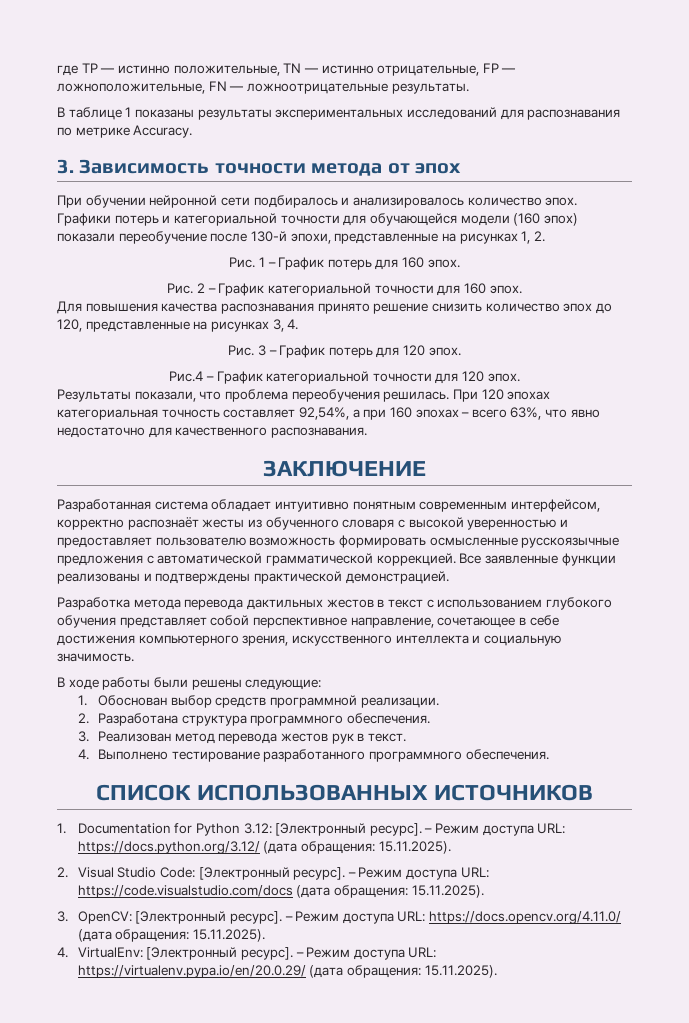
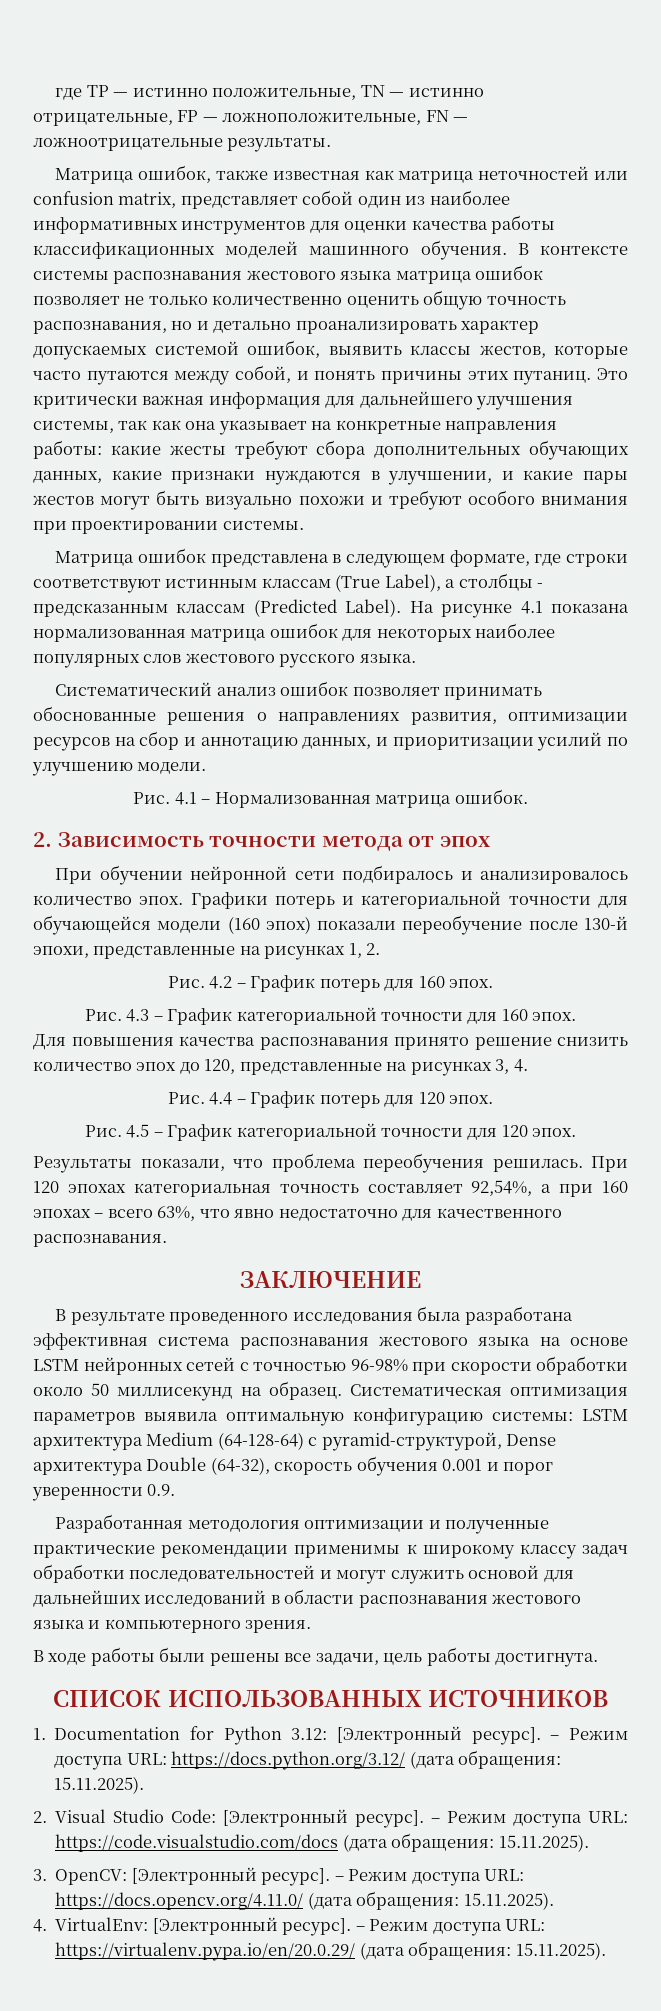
- В таблице 1 показаны результаты экспериментальных исследований для распознавания по метрике Accuracy.
- 3. Зависимость точности метода от эпох
+ Матрица ошибок, также известная как матрица неточностей или confusion matrix, представляет собой один из наиболее информативных инструментов для оценки качества работы классификационных моделей машинного обучения. В контексте системы распознавания жестового языка матрица ошибок позволяет не только количественно оценить общую точность распознавания, но и детально проанализировать характер допускаемых системой ошибок, выявить классы жестов, которые часто путаются между собой, и понять причины этих путаниц. Это критически важная информация для дальнейшего улучшения системы, так как она указывает на конкретные направления работы: какие жесты требуют сбора дополнительных обучающих данных, какие признаки нуждаются в улучшении, и какие пары жестов могут быть визуально похожи и требуют особого внимания при проектировании системы.
+ Матрица ошибок представлена в следующем формате, где строки соответствуют истинным классам (True Label), а столбцы - предсказанным классам (Predicted Label). На рисунке 4.1 показана нормализованная матрица ошибок для некоторых наиболее популярных слов жестового русского языка.
+ Систематический анализ ошибок позволяет принимать обоснованные решения о направлениях развития, оптимизации ресурсов на сбор и аннотацию данных, и приоритизации усилий по улучшению модели.
+ Рис. 4.1 – Нормализованная матрица ошибок.
+ 2. Зависимость точности метода от эпох
- Рис. 1 – График потерь для 160 эпох.
+ Рис. 4.2 – График потерь для 160 эпох.
- Рис. 2 – График категориальной точности для 160 эпох.
+ Рис. 4.3 – График категориальной точности для 160 эпох.
- Рис. 3 – График потерь для 120 эпох.
+ Рис. 4.4 – График потерь для 120 эпох.
- Рис.4 – График категориальной точности для 120 эпох.
+ Рис. 4.5 – График категориальной точности для 120 эпох.
- Разработанная система обладает интуитивно понятным современным интерфейсом, корректно распознаёт жесты из обученного словаря с высокой уверенностью и предоставляет пользователю возможность формировать осмысленные русскоязычные предложения с автоматической грамматической коррекцией. Все заявленные функции реализованы и подтверждены практической демонстрацией.
- Разработка метода перевода дактильных жестов в текст с использованием глубокого обучения представляет собой перспективное направление, сочетающее в себе достижения компьютерного зрения, искусственного интеллекта и социальную значимость.
+ В результате проведенного исследования была разработана эффективная система распознавания жестового языка на основе LSTM нейронных сетей с точностью 96-98% при скорости обработки около 50 миллисекунд на образец. Систематическая оптимизация параметров выявила оптимальную конфигурацию системы: LSTM архитектура Medium (64-128-64) с pyramid-структурой, Dense архитектура Double (64-32), скорость обучения 0.001 и порог уверенности 0.9.
+ Разработанная методология оптимизации и полученные практические рекомендации применимы к широкому классу задач обработки последовательностей и могут служить основой для дальнейших исследований в области распознавания жестового языка и компьютерного зрения.
- В ходе работы были решены следующие:
- 1. Обоснован выбор средств программной реализации.
- 2. Разработана структура программного обеспечения.
- 3. Реализован метод перевода жестов рук в текст.
- 4. Выполнено тестирование разработанного программного обеспечения.
+ В ходе работы были решены все задачи, цель работы достигнута.

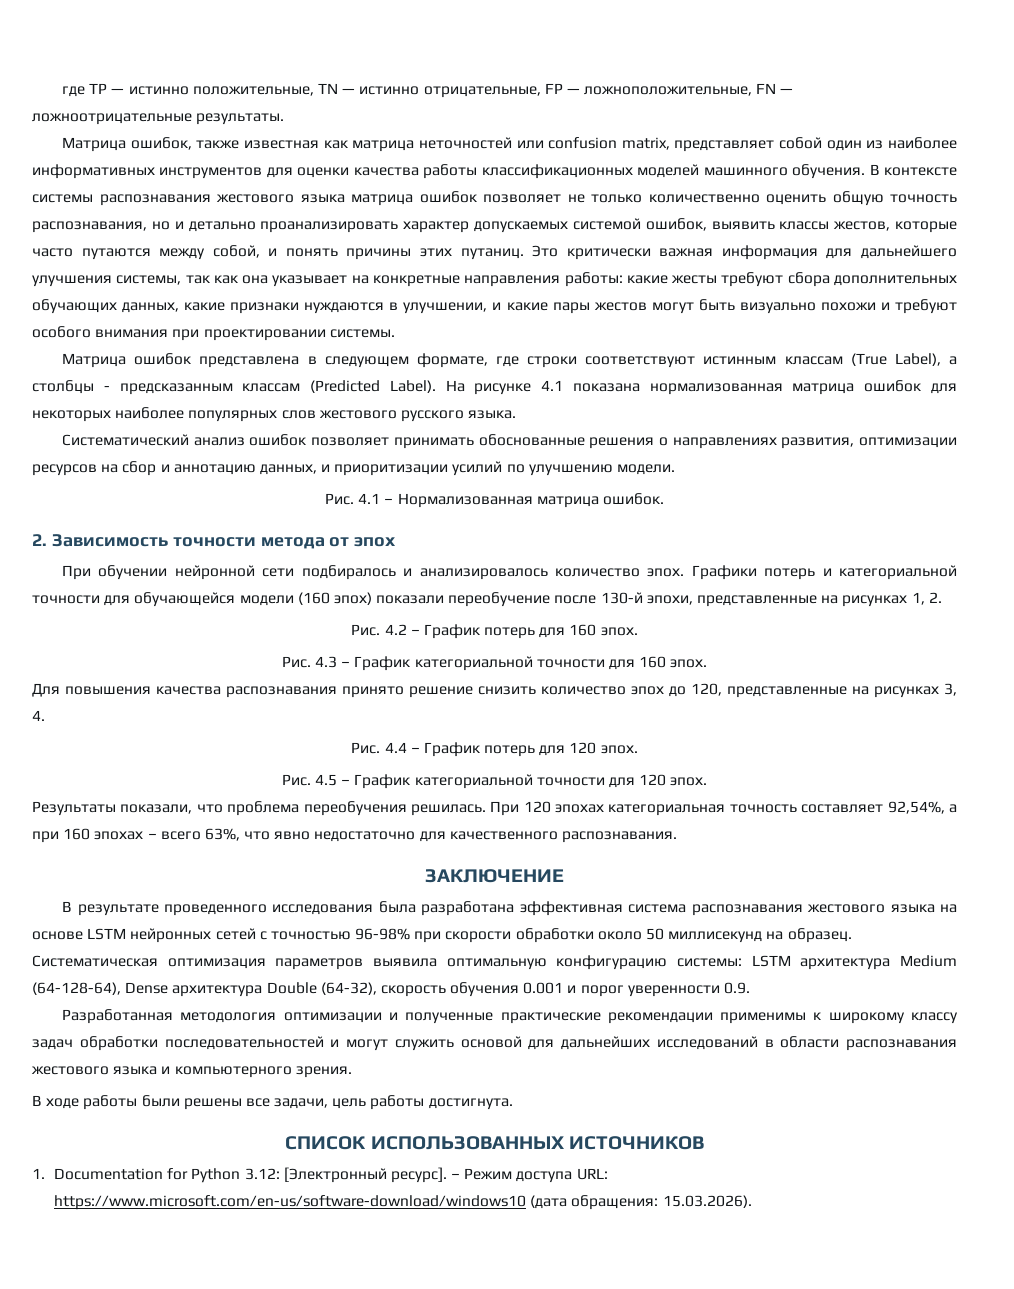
- Систематическая оптимизация параметров выявила оптимальную конфигурацию системы: LSTM архитектура Medium (64-128-64) с pyramid-структурой, Dense архитектура Double (64-32), скорость обучения 0.001 и порог уверенности 0.9.
+ Систематическая оптимизация параметров выявила оптимальную конфигурацию системы: LSTM архитектура Medium (64-128-64), Dense архитектура Double (64-32), скорость обучения 0.001 и порог уверенности 0.9.
- – Режим доступа URL: https://docs.python.org/3.12/ (дата обращения: 15.11.2025).
- 2. Visual Studio Code: [Электронный ресурс]. – Режим доступа URL: https://code.visualstudio.com/docs (дата обращения: 15.11.2025).
- 3. OpenCV: [Электронный ресурс]. – Режим доступа URL: https://docs.opencv.org/4.11.0/ (дата обращения: 15.11.2025).
- 4. VirtualEnv: [Электронный ресурс]. – Режим доступа URL: https://virtualenv.pypa.io/en/20.0.29/ (дата обращения: 15.11.2025).
+ – Режим доступа URL: https://www.microsoft.com/en-us/software-download/windows10 (дата обращения: 15.03.2026).

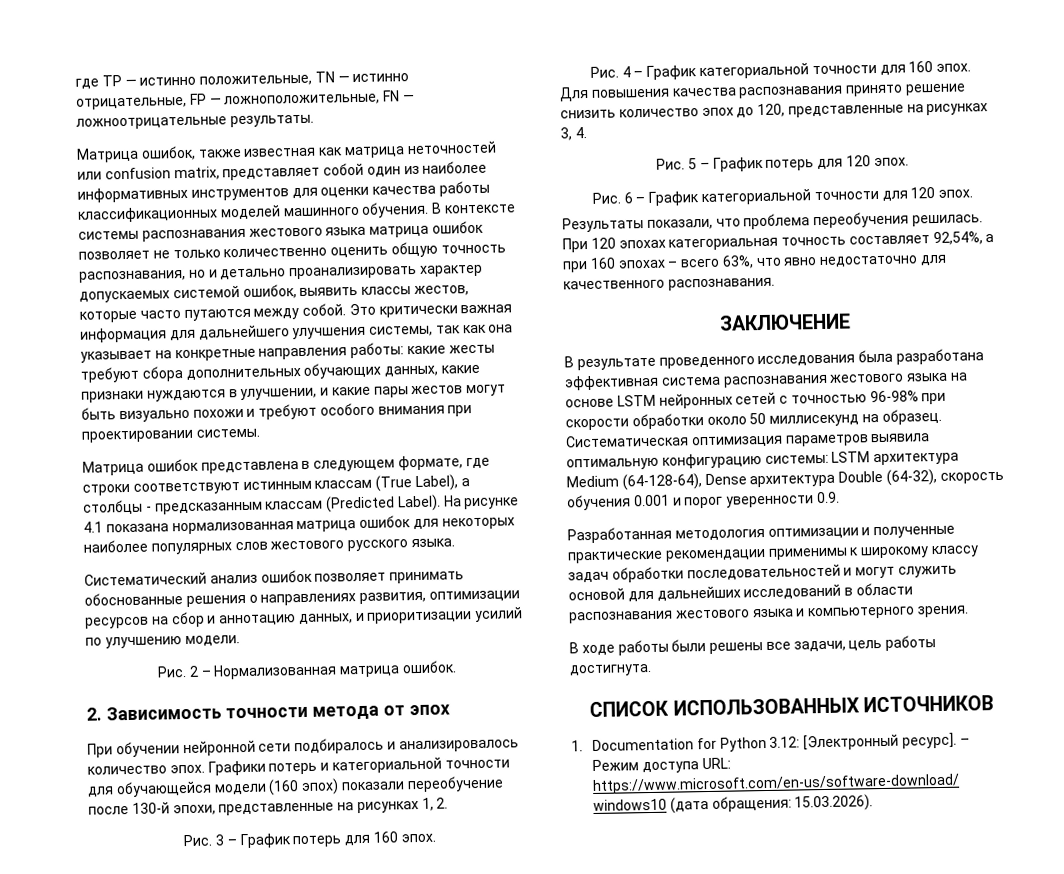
- В контексте системы распознавания жестового языка матрица ошибок позволяет не только количественно оценить общую точность распознавания, но и детально проанализировать характер допускаемых системой ошибок, выявить классы жестов, которые часто путаются между собой, и понять причины этих путаниц.
+ В контексте системы распознавания жестового языка матрица ошибок позволяет не только количественно оценить общую точность распознавания, но и детально проанализировать характер допускаемых системой ошибок, выявить классы жестов, которые часто путаются между собой.
- Рис. 4.1 – Нормализованная матрица ошибок.
+ Рис. 2 – Нормализованная матрица ошибок.
- Рис. 4.2 – График потерь для 160 эпох.
+ Рис. 3 – График потерь для 160 эпох.
- Рис. 4.3 – График категориальной точности для 160 эпох.
+ Рис. 4 – График категориальной точности для 160 эпох.
- Рис. 4.4 – График потерь для 120 эпох.
+ Рис. 5 – График потерь для 120 эпох.
- Рис. 4.5 – График категориальной точности для 120 эпох.
+ Рис. 6 – График категориальной точности для 120 эпох.

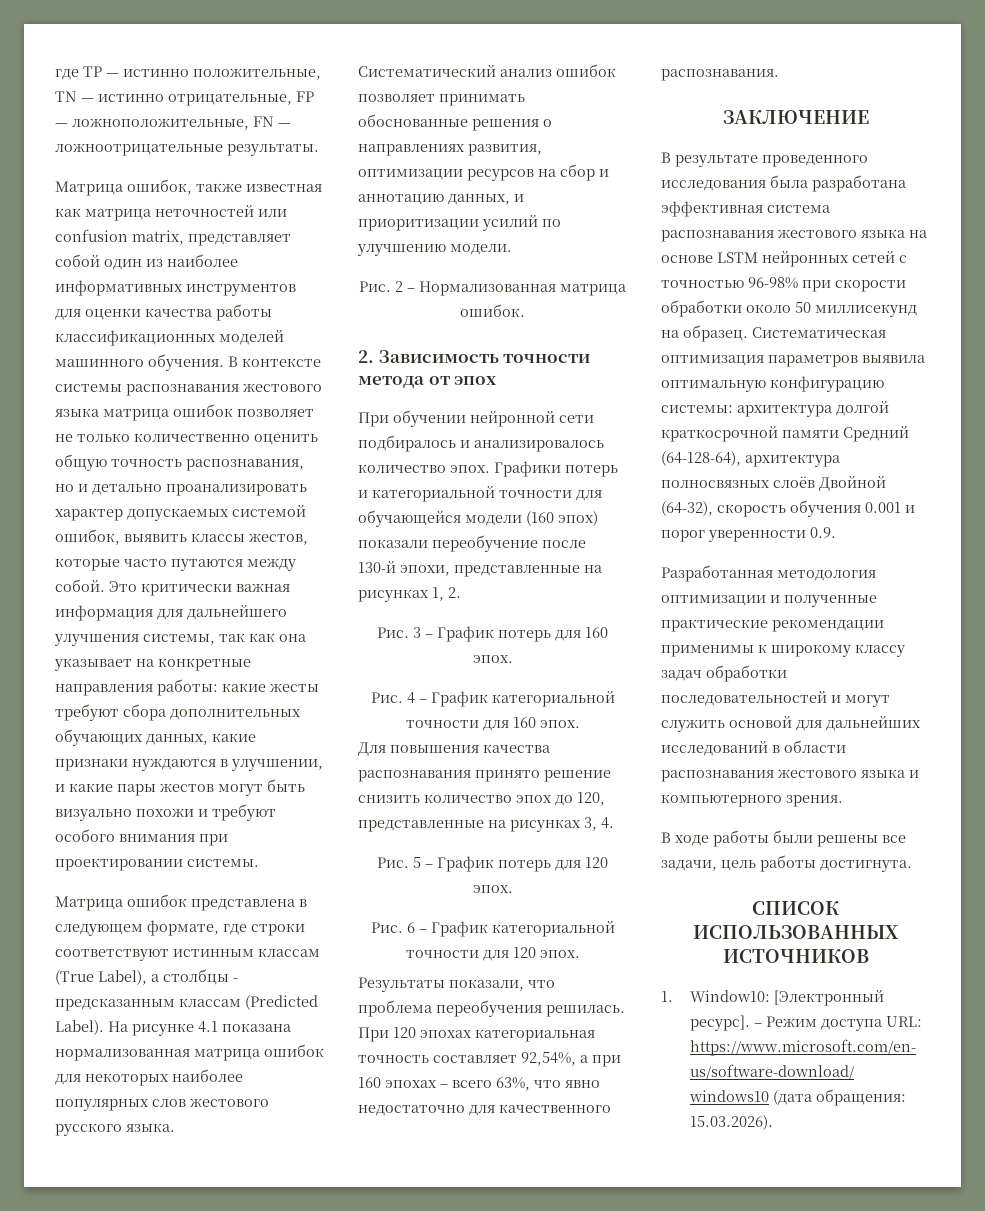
- Систематическая оптимизация параметров выявила оптимальную конфигурацию системы: LSTM архитектура Medium (64-128-64), Dense архитектура Double (64-32), скорость обучения 0.001 и порог уверенности 0.9.
+ Систематическая оптимизация параметров выявила оптимальную конфигурацию системы: архитектура долгой краткосрочной памяти Средний (64-128-64), архитектура полносвязных слоёв Двойной (64-32), скорость обучения 0.001 и порог уверенности 0.9.
- 1. Documentation for Python 3.12: [Электронный ресурс].
+ 1. Window10: [Электронный ресурс].

